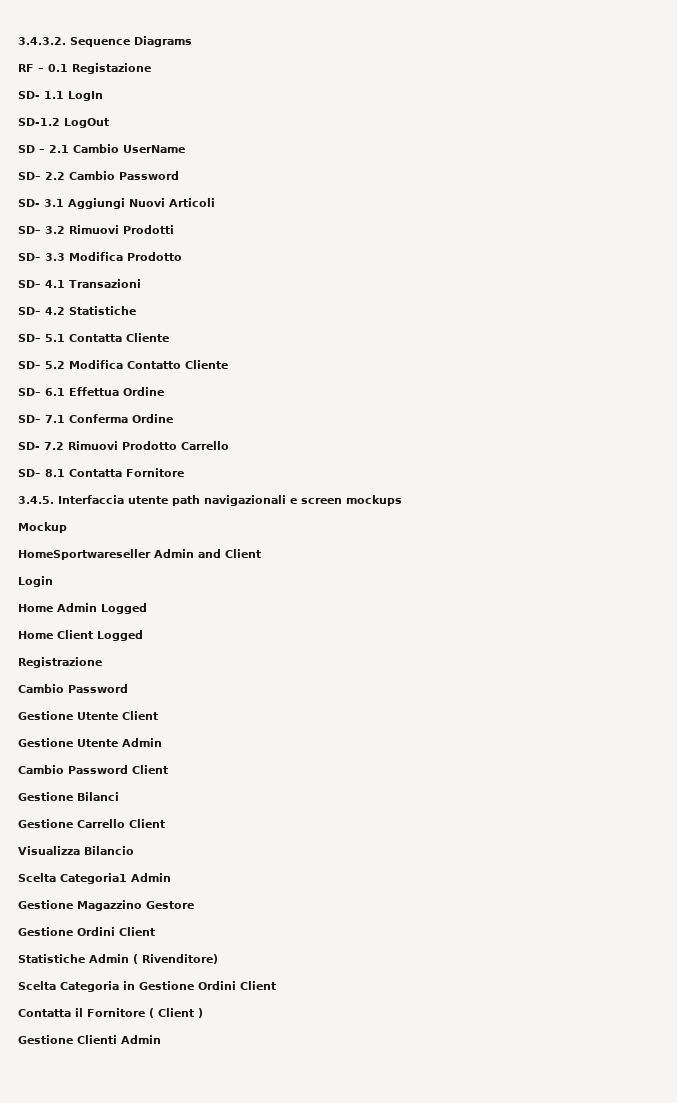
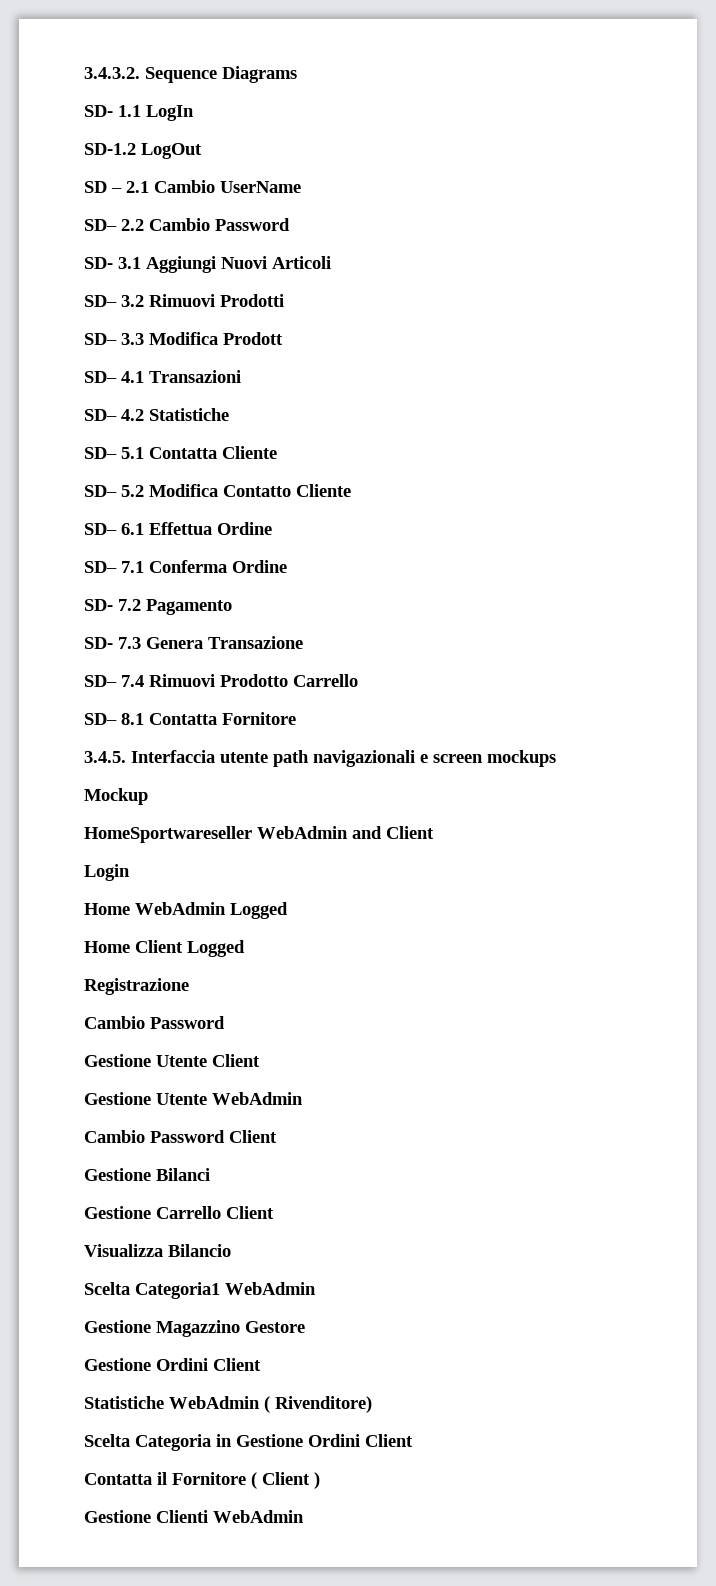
- RF – 0.1 Registazione
- SD– 3.3 Modifica Prodotto
+ SD– 3.3 Modifica Prodott
- SD- 7.2 Rimuovi Prodotto Carrello
+ SD- 7.2 Pagamento
+ SD- 7.3 Genera Transazione
+ SD– 7.4 Rimuovi Prodotto Carrello
- HomeSportwareseller Admin and Client
+ HomeSportwareseller WebAdmin and Client
- Home Admin Logged
+ Home WebAdmin Logged
- Gestione Utente Admin
+ Gestione Utente WebAdmin
- Scelta Categoria1 Admin
+ Scelta Categoria1 WebAdmin
- Statistiche Admin ( Rivenditore)
+ Statistiche WebAdmin ( Rivenditore)
- Gestione Clienti Admin
+ Gestione Clienti WebAdmin

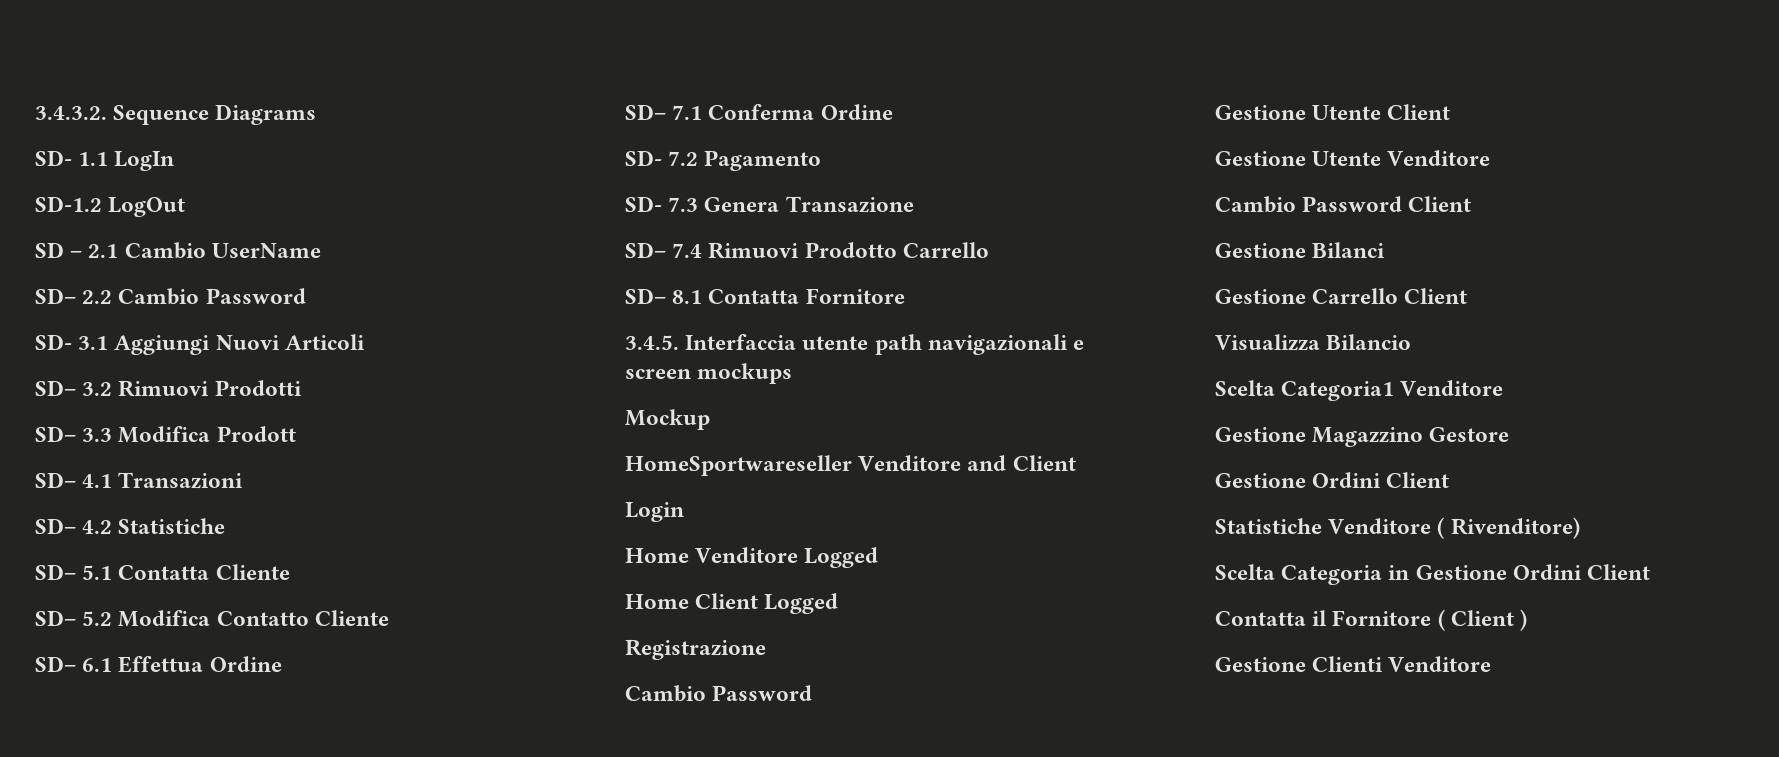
- HomeSportwareseller WebAdmin and Client
+ HomeSportwareseller Venditore and Client
- Home WebAdmin Logged
+ Home Venditore Logged
- Gestione Utente WebAdmin
+ Gestione Utente Venditore
- Scelta Categoria1 WebAdmin
+ Scelta Categoria1 Venditore
- Statistiche WebAdmin ( Rivenditore)
+ Statistiche Venditore ( Rivenditore)
- Gestione Clienti WebAdmin
+ Gestione Clienti Venditore

